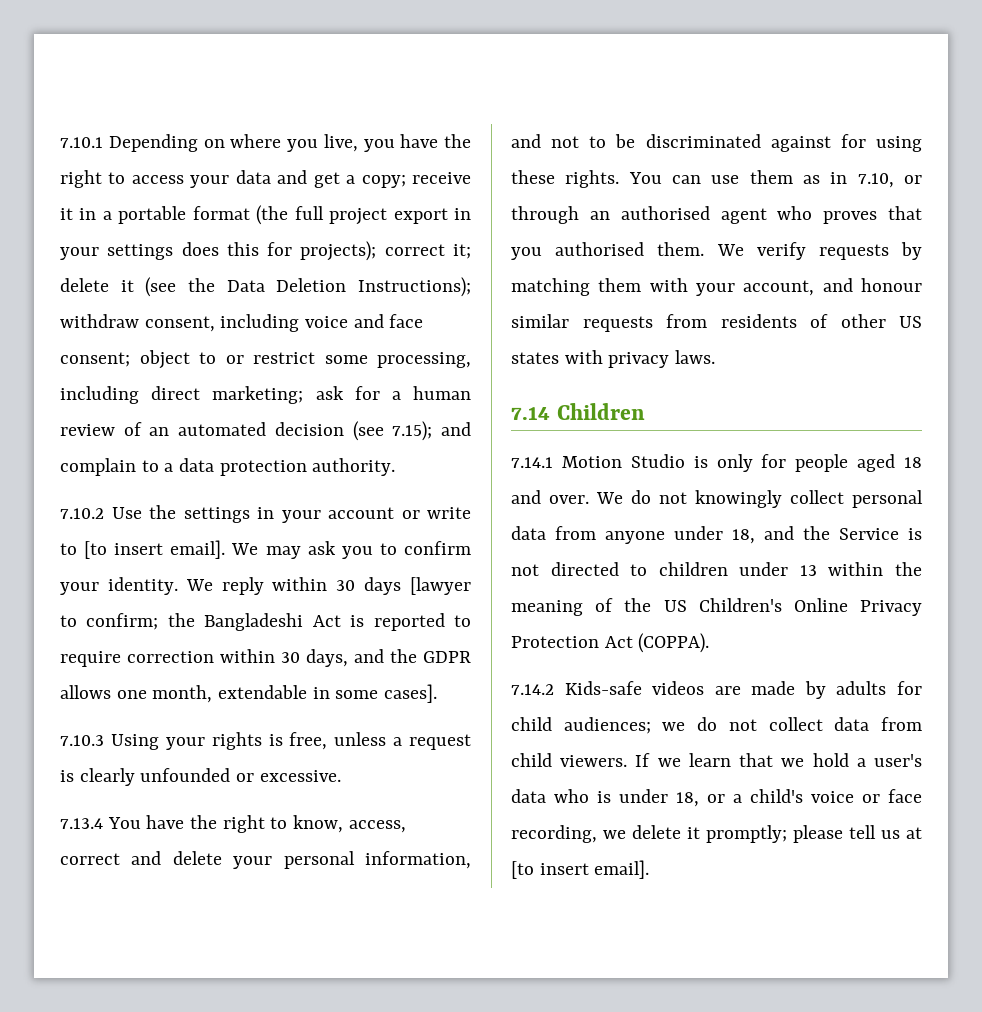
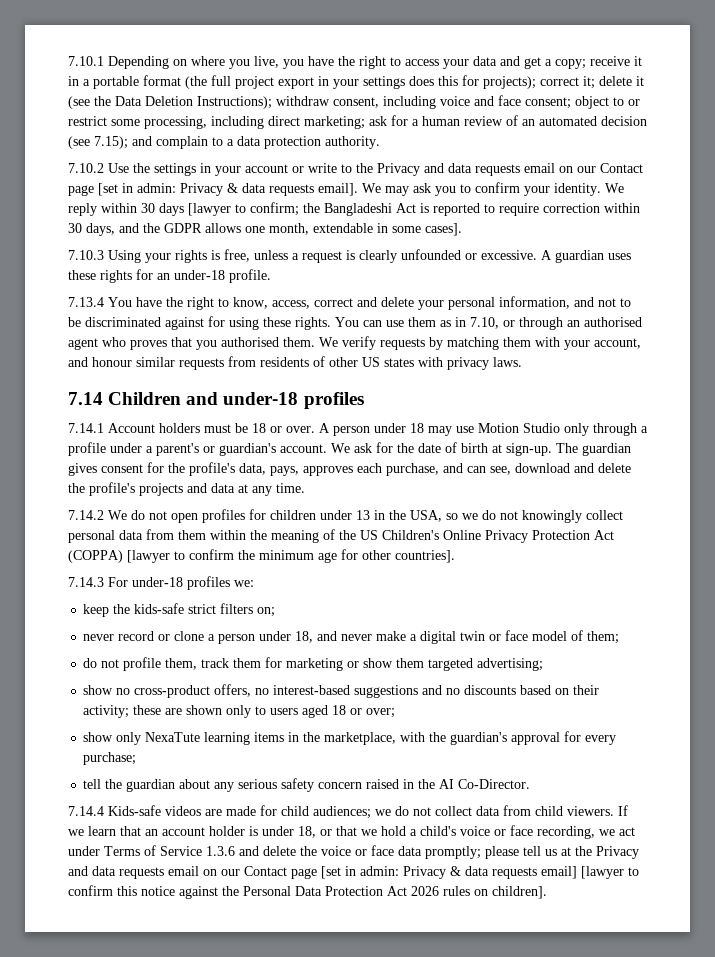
- 7.10.2 Use the settings in your account or write to [to insert email].
+ 7.10.2 Use the settings in your account or write to the Privacy and data requests email on our Contact page [set in admin: Privacy & data requests email].
+ A guardian uses these rights for an under-18 profile.
- 7.14 Children
- 7.14.1 Motion Studio is only for people aged 18 and over. We do not knowingly collect personal data from anyone under 18, and the Service is not directed to children under 13 within the meaning of the US Children's Online Privacy Protection Act (COPPA).
- 7.14.2 Kids-safe videos are made by adults for child audiences; we do not collect data from child viewers.
+ 7.14 Children and under-18 profiles
+ 7.14.1 Account holders must be 18 or over. A person under 18 may use Motion Studio only through a profile under a parent's or guardian's account. We ask for the date of birth at sign-up. The guardian gives consent for the profile's data, pays, approves each purchase, and can see, download and delete the profile's projects and data at any time.
+ 7.14.2 We do not open profiles for children under 13 in the USA, so we do not knowingly collect personal data from them within the meaning of the US Children's Online Privacy Protection Act (COPPA) [lawyer to confirm the minimum age for other countries].
+ 7.14.3 For under-18 profiles we:
+ keep the kids-safe strict filters on;
+ never record or clone a person under 18, and never make a digital twin or face model of them;
+ do not profile them, track them for marketing or show them targeted advertising;
+ show no cross-product offers, no interest-based suggestions and no discounts based on their activity; these are shown only to users aged 18 or over;
+ show only NexaTute learning items in the marketplace, with the guardian's approval for every purchase;
+ tell the guardian about any serious safety concern raised in the AI Co-Director.
+ 7.14.4 Kids-safe videos are made for child audiences; we do not collect data from child viewers.
- If we learn that we hold a user's data who is under 18, or a child's voice or face recording, we delete it promptly; please tell us at [to insert email].
+ If we learn that an account holder is under 18, or that we hold a child's voice or face recording, we act under Terms of Service 1.3.6 and delete the voice or face data promptly; please tell us at the Privacy and data requests email on our Contact page [set in admin: Privacy & data requests email] [lawyer to confirm this notice against the Personal Data Protection Act 2026 rules on children].

